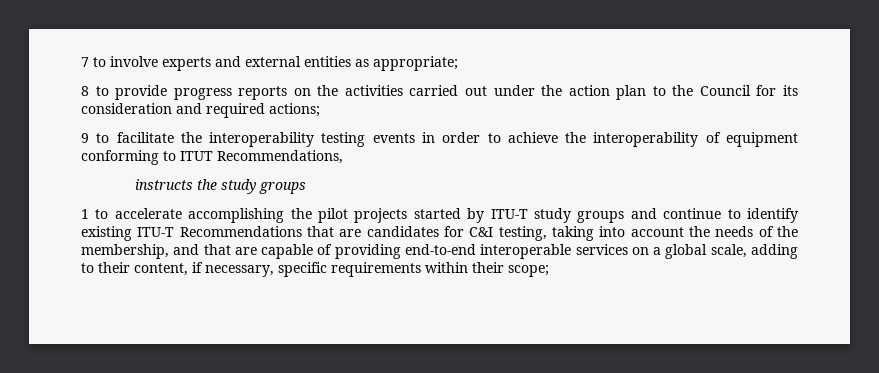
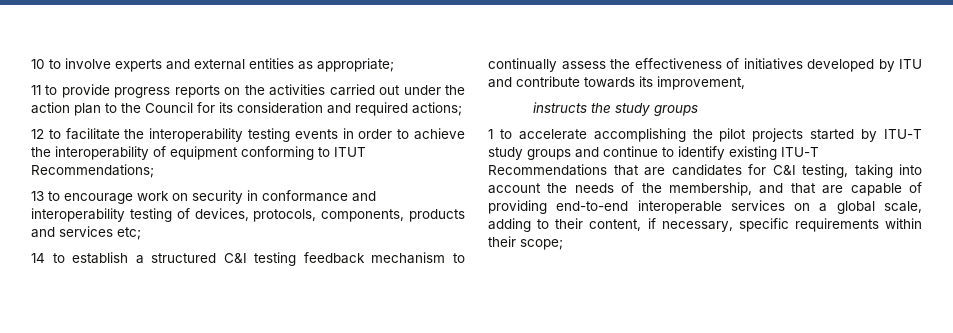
- 7 to involve experts and external entities as appropriate;
+ 10 to involve experts and external entities as appropriate;
- 8 to provide progress reports on the activities carried out under the action plan to the Council for its consideration and required actions;
+ 11 to provide progress reports on the activities carried out under the action plan to the Council for its consideration and required actions;
- 9 to facilitate the interoperability testing events in order to achieve the interoperability of equipment conforming to ITUT Recommendations,
+ 12 to facilitate the interoperability testing events in order to achieve the interoperability of equipment conforming to ITUT Recommendations;
+ 13 to encourage work on security in conformance and interoperability testing of devices, protocols, components, products and services etc;
+ 14 to establish a structured C&I testing feedback mechanism to continually assess the effectiveness of initiatives developed by ITU and contribute towards its improvement,

